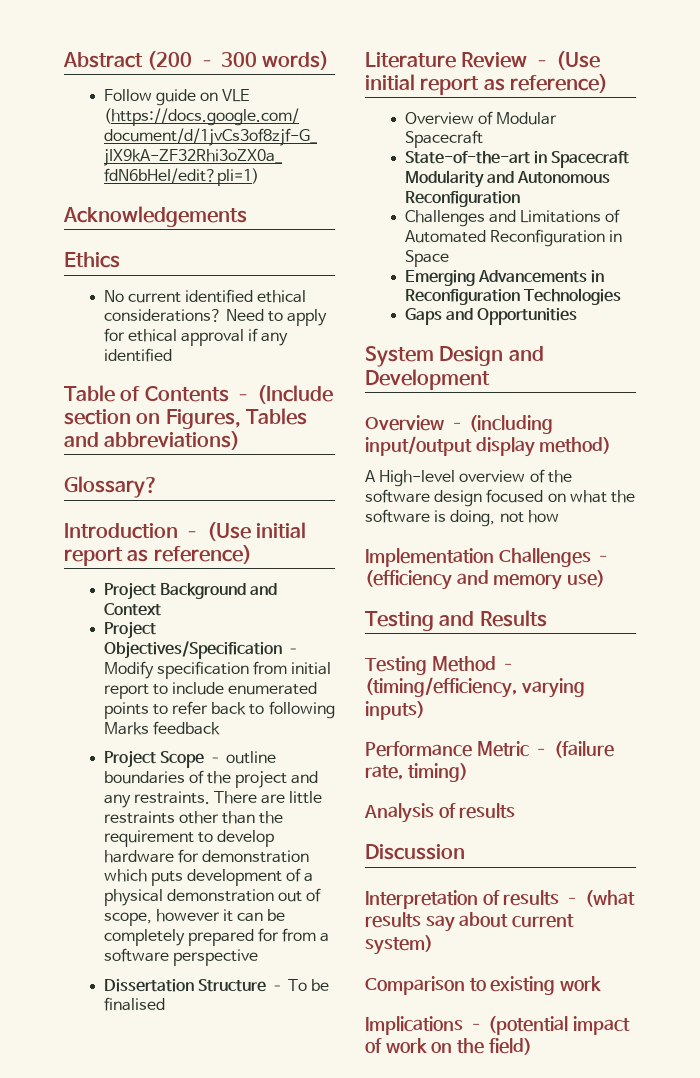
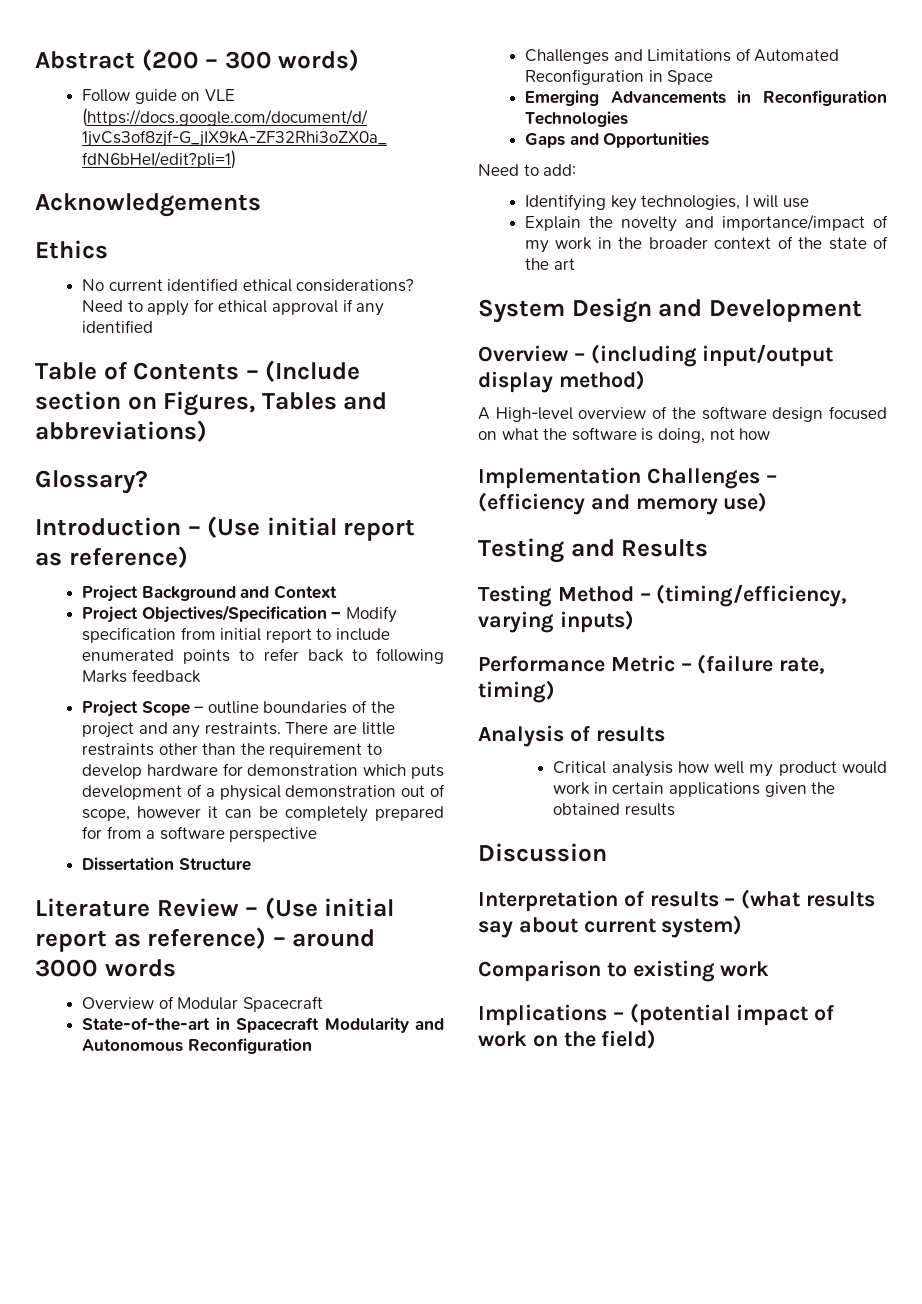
- Dissertation Structure – To be finalised
+ Dissertation Structure
- Literature Review – (Use initial report as reference)
+ Literature Review – (Use initial report as reference) – around 3000 words
+ Need to add:
+ Identifying key technologies, I will use
+ Explain the novelty and importance/impact of my work in the broader context of the state of the art
+ Critical analysis how well my product would work in certain applications given the obtained results

